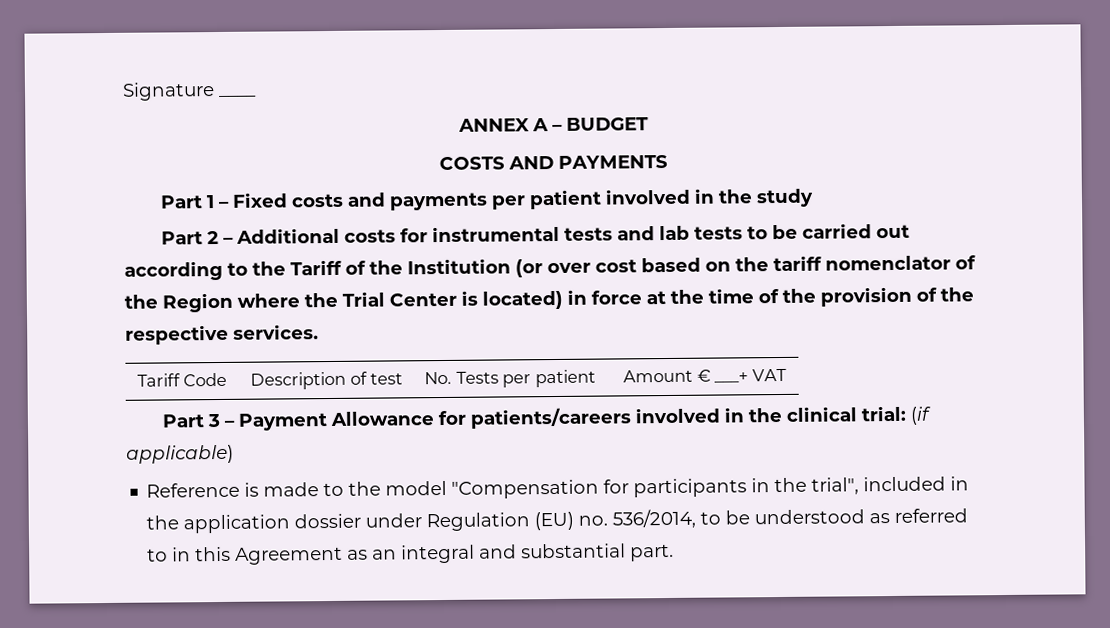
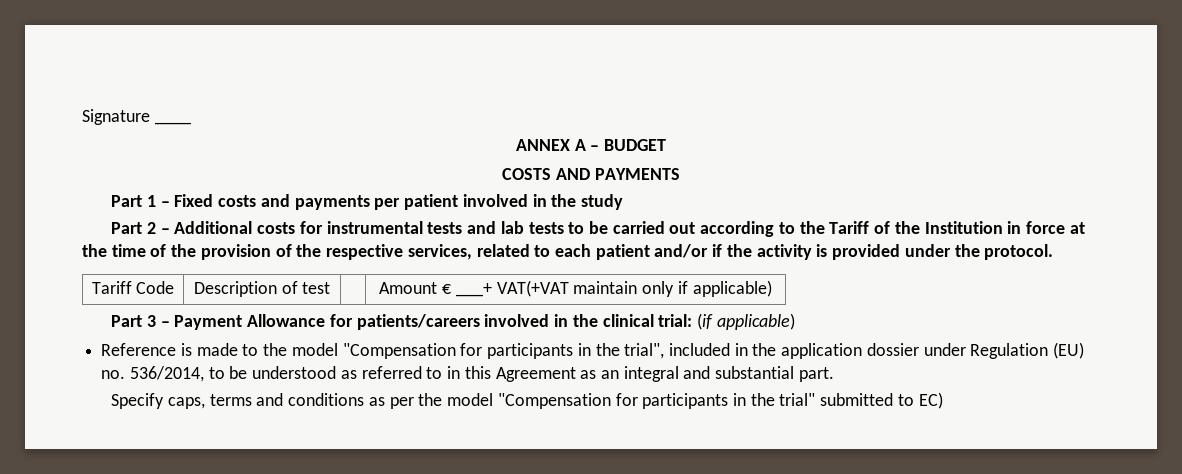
- Part 2 – Additional costs for instrumental tests and lab tests to be carried out according to the Tariff of the Institution (or over cost based on the tariff nomenclator of the Region where the Trial Center is located) in force at the time of the provision of the respective services.
+ Part 2 – Additional costs for instrumental tests and lab tests to be carried out according to the Tariff of the Institution in force at the time of the provision of the respective services, related to each patient and/or if the activity is provided under the protocol.
- Tariff Code | Description of test | No. Tests per patient | Amount € ___+ VAT
+ Tariff Code | Description of test | | Amount € ___+ VAT(+VAT maintain only if applicable)
+ Specify caps, terms and conditions as per the model "Compensation for participants in the trial" submitted to EC)

